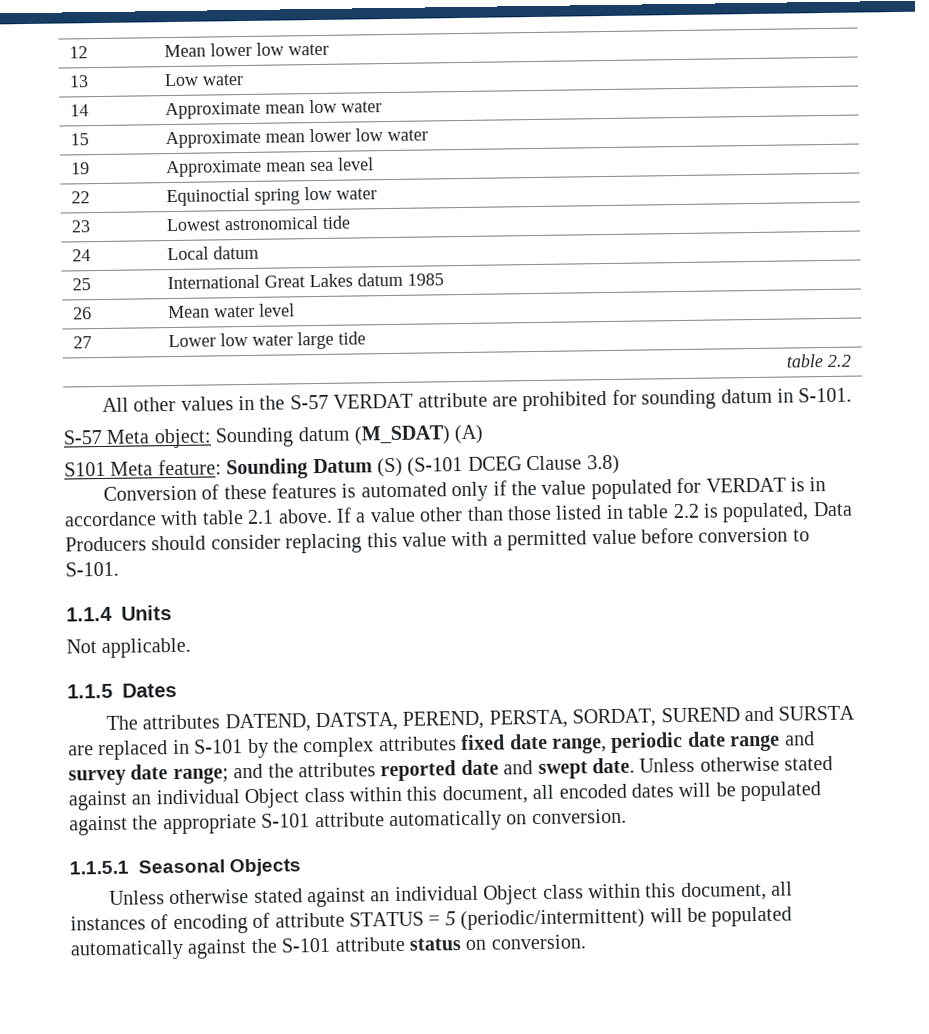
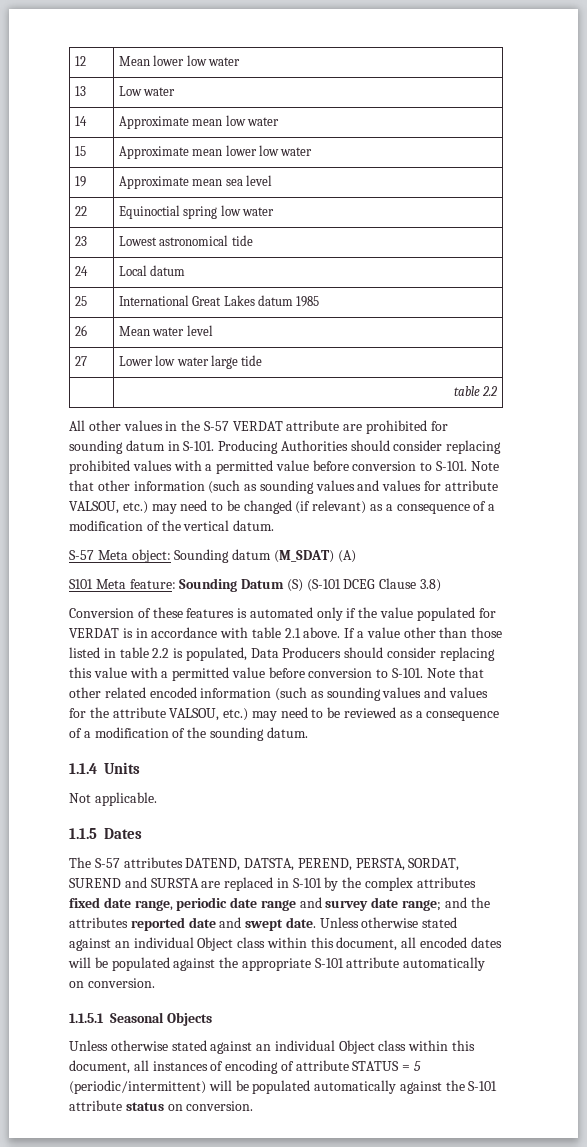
+ Producing Authorities should consider replacing prohibited values with a permitted value before conversion to S-101. Note that other information (such as sounding values and values for attribute VALSOU, etc.) may need to be changed (if relevant) as a consequence of a modification of the vertical datum.
+ Note that other related encoded information (such as sounding values and values for the attribute VALSOU, etc.) may need to be reviewed as a consequence of a modification of the sounding datum.
- The attributes DATEND, DATSTA, PEREND, PERSTA, SORDAT, SUREND and SURSTA are replaced in S-101 by the complex attributes fixed date range, periodic date range and survey date range; and the attributes reported date and swept date.
+ The S-57 attributes DATEND, DATSTA, PEREND, PERSTA, SORDAT, SUREND and SURSTA are replaced in S-101 by the complex attributes fixed date range, periodic date range and survey date range; and the attributes reported date and swept date.

